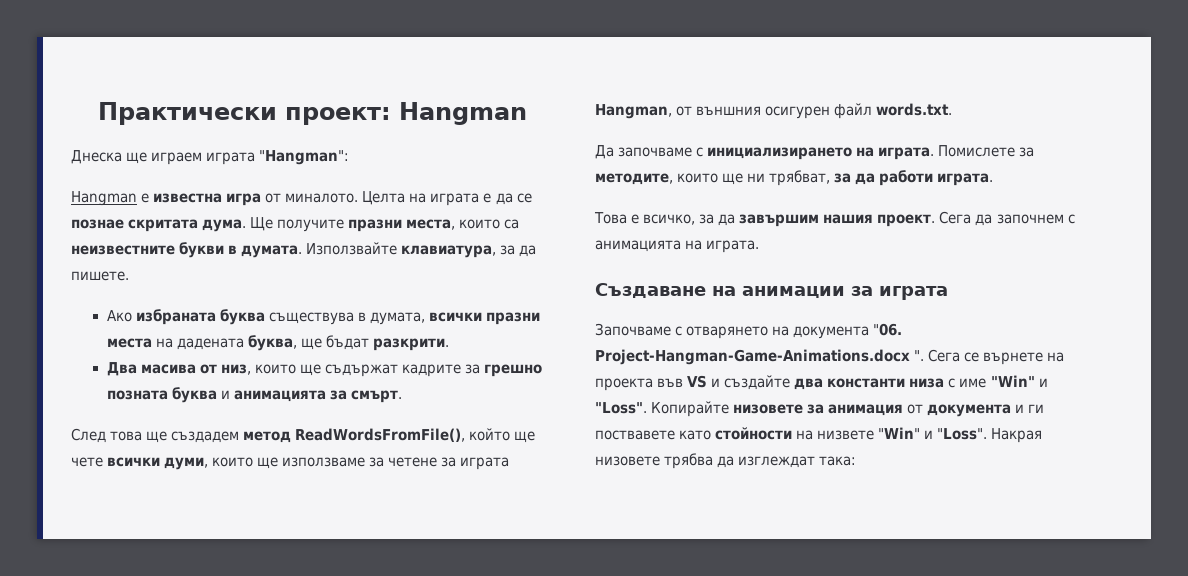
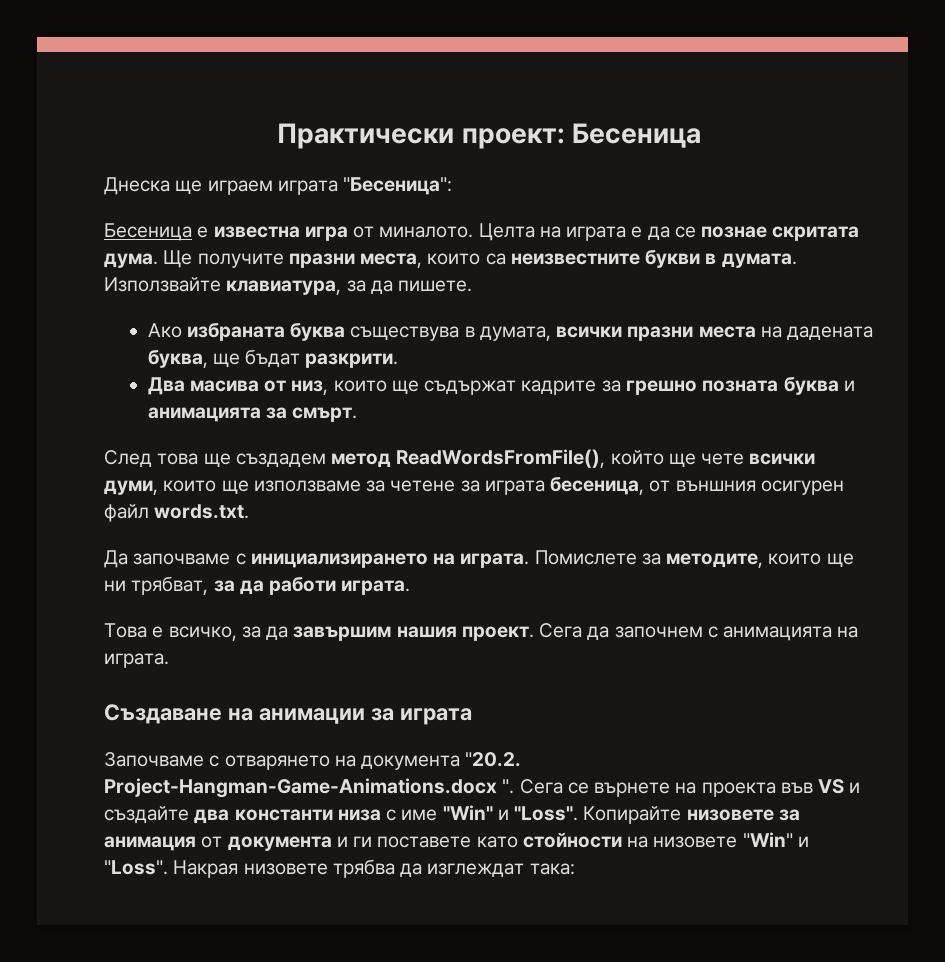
- Практически проект: Hangman
+ Практически проект: Бесеница
- Днеска ще играем играта "Hangman":
- Hangman е известна игра от миналото.
+ Днеска ще играем играта "Бесеница":
+ Бесеница е известна игра от миналото.
- След това ще създадем метод ReadWordsFromFile(), който ще чете всички думи, които ще използваме за четене за играта Hangman, от външния осигурен файл words.txt.
+ След това ще създадем метод ReadWordsFromFile(), който ще чете всички думи, които ще използваме за четене за играта бесеница, от външния осигурен файл words.txt.
- Започваме с отварянето на документа "06. Project-Hangman-Game-Animations.docx ".
+ Започваме с отварянето на документа "20.2. Project-Hangman-Game-Animations.docx ".
- Копирайте низовете за анимация от документа и ги поствавете като стойности на низвете "Win" и "Loss".
+ Копирайте низовете за анимация от документа и ги поставете като стойности на низовете "Win" и "Loss".

